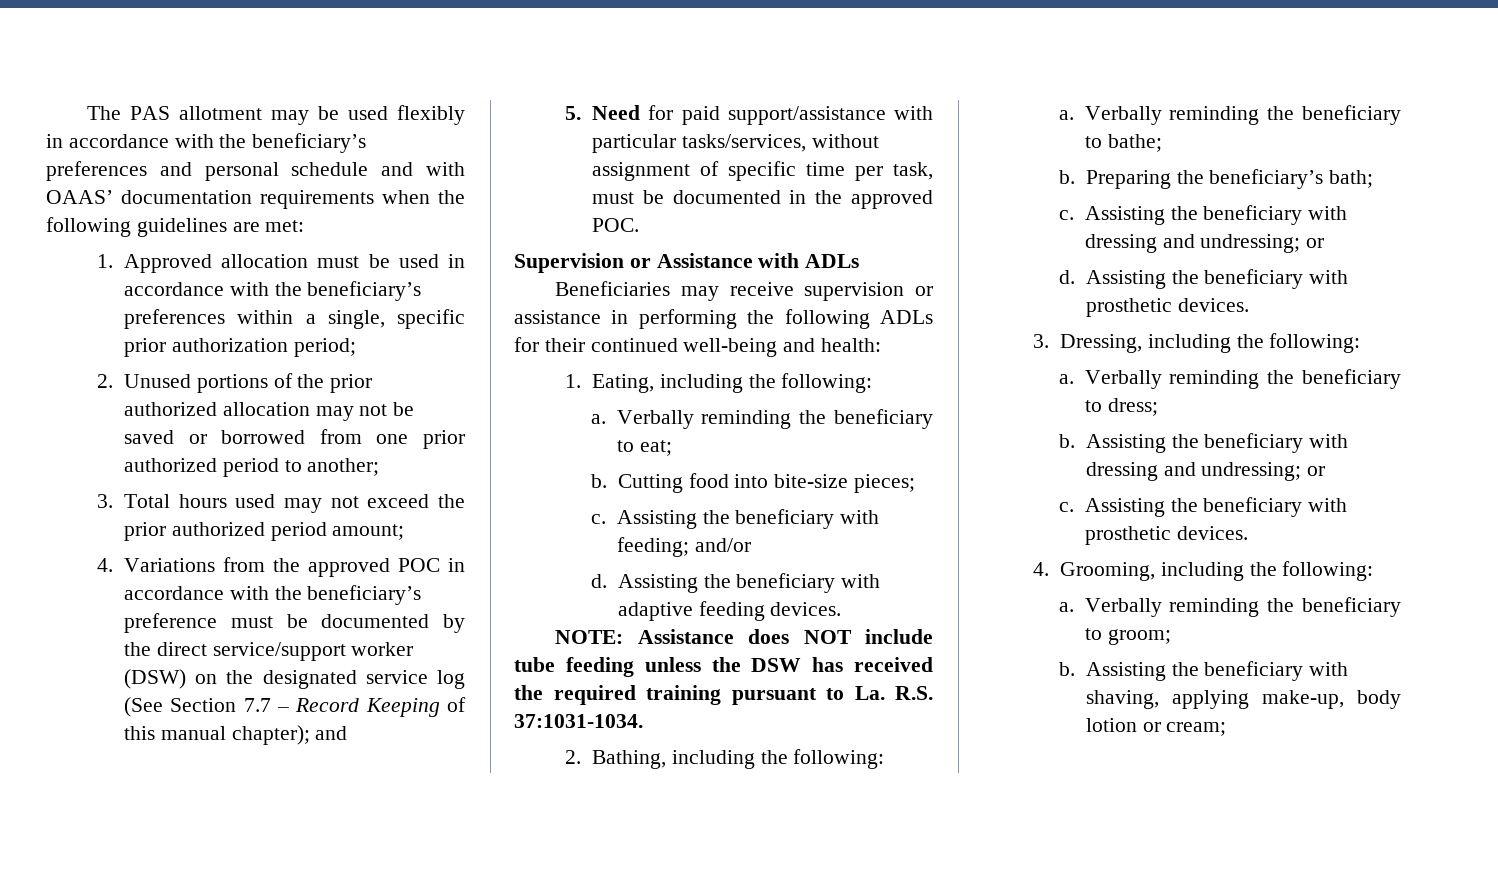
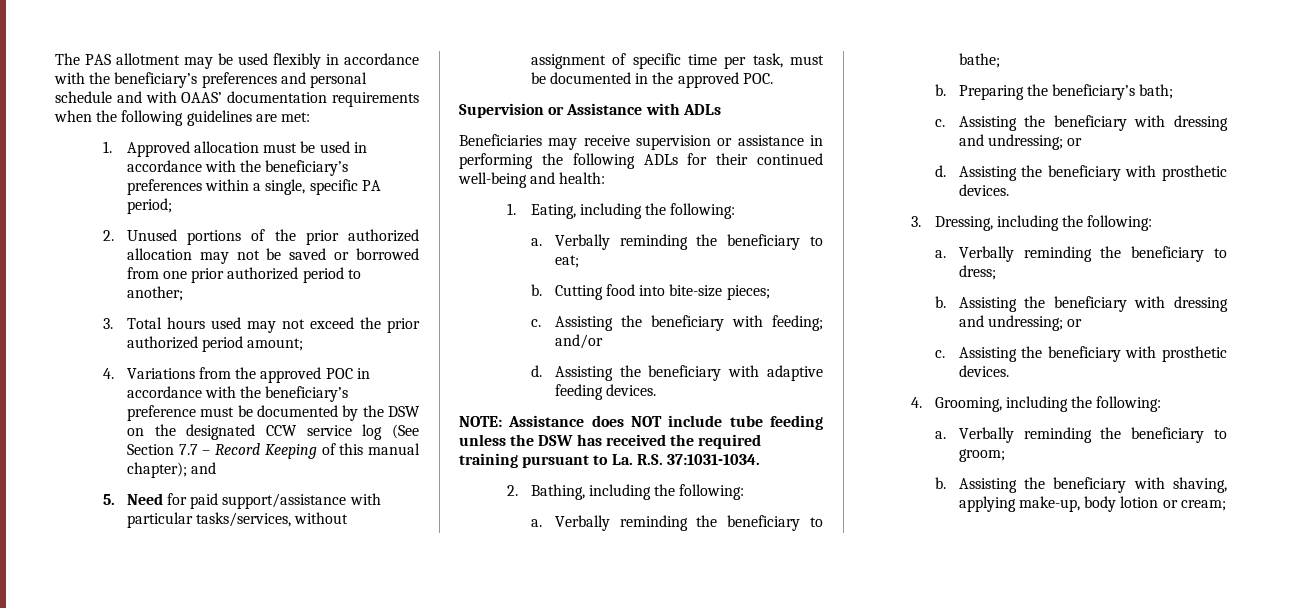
- 1. Approved allocation must be used in accordance with the beneficiary’s preferences within a single, specific prior authorization period;
+ 1. Approved allocation must be used in accordance with the beneficiary’s preferences within a single, specific PA period;
- 4. Variations from the approved POC in accordance with the beneficiary’s preference must be documented by the direct service/support worker (DSW) on the designated service log (See Section 7.7 – Record Keeping of this manual chapter); and
+ 4. Variations from the approved POC in accordance with the beneficiary’s preference must be documented by the DSW on the designated CCW service log (See Section 7.7 – Record Keeping of this manual chapter); and

